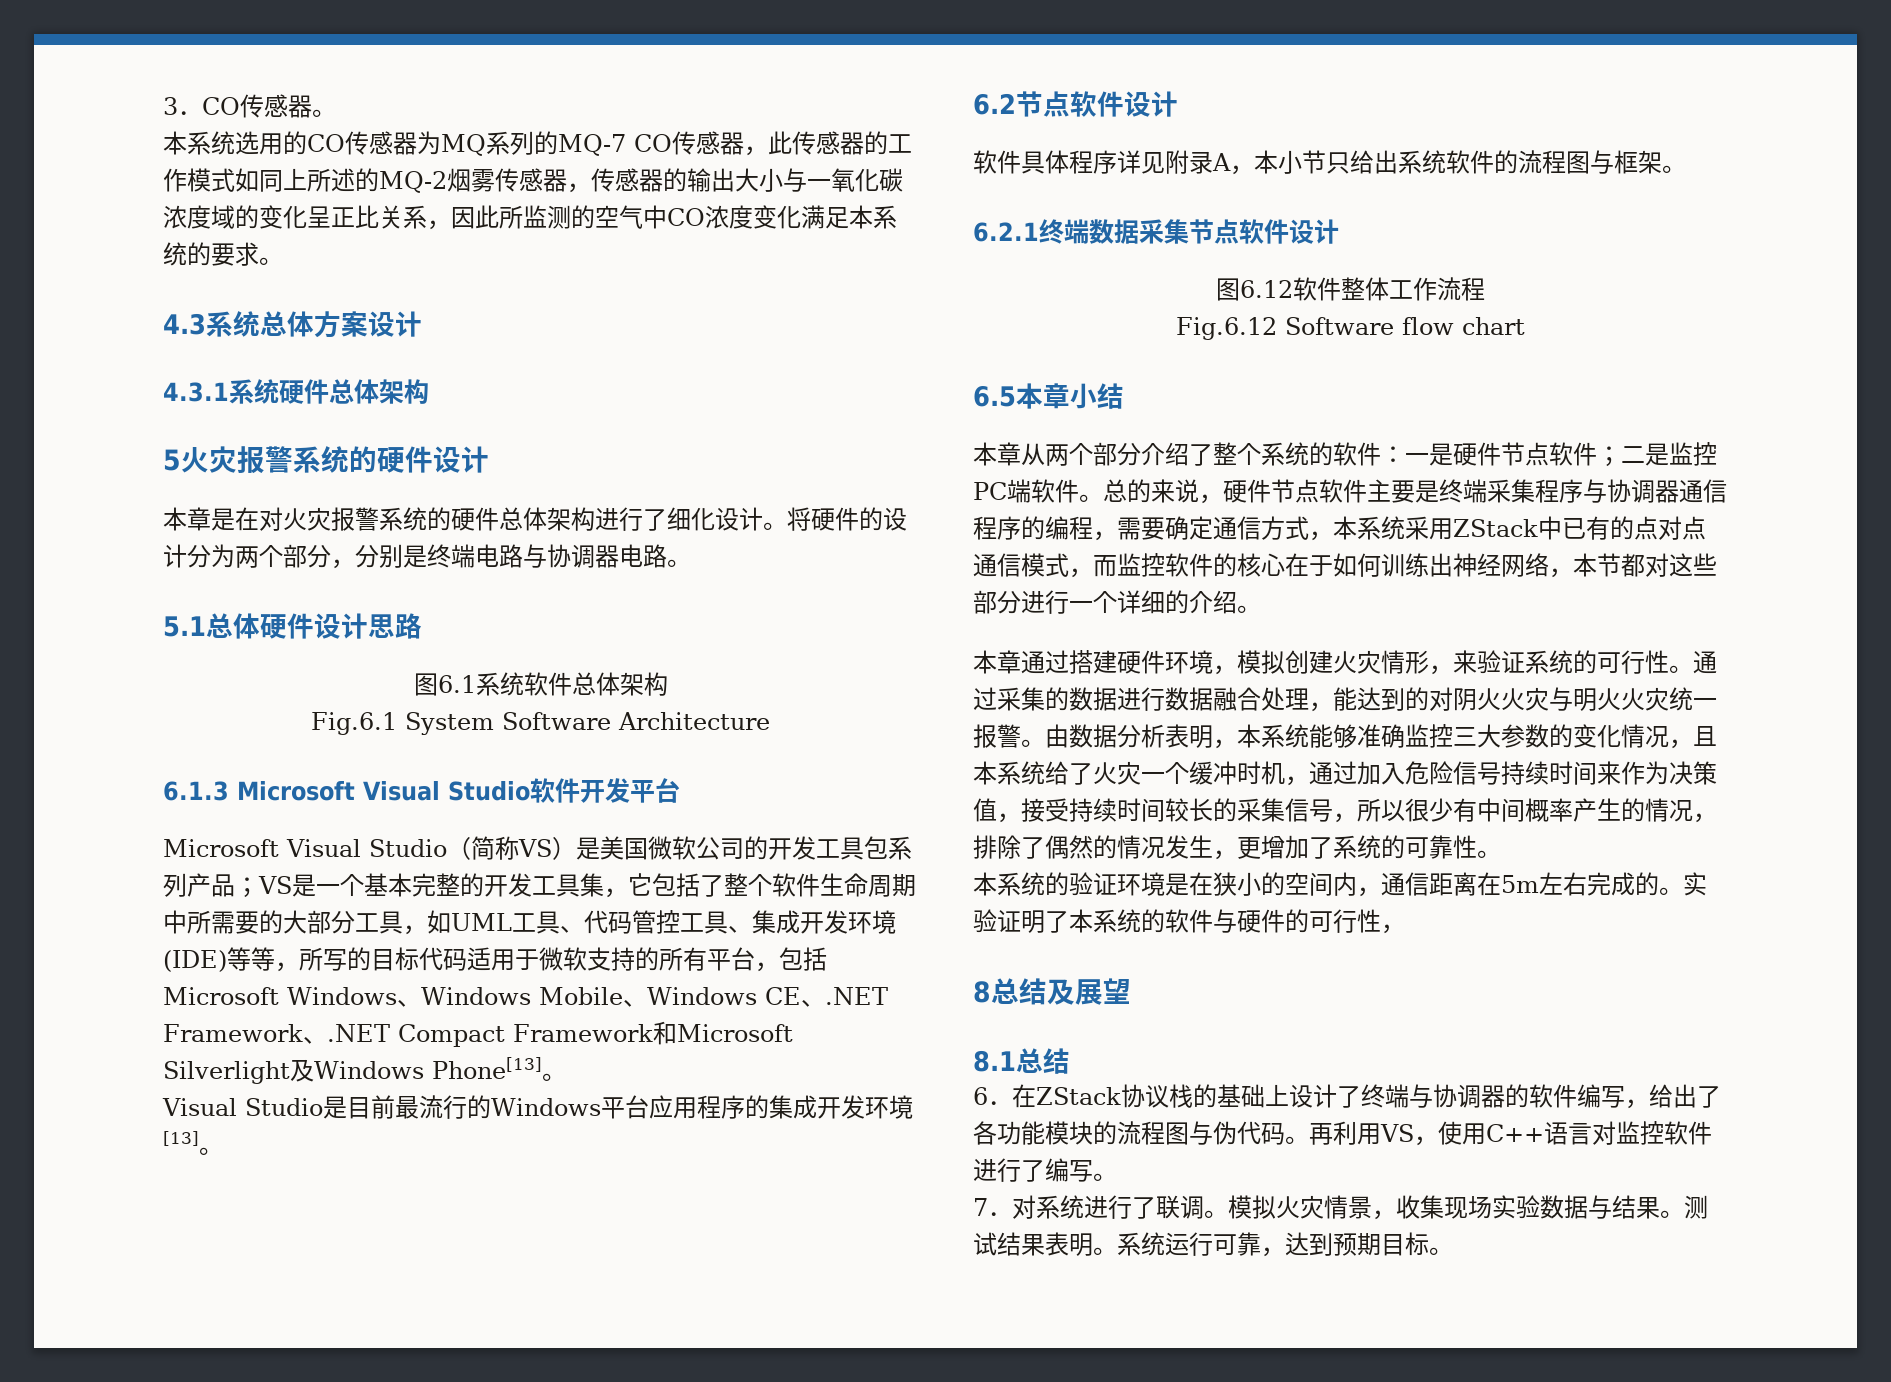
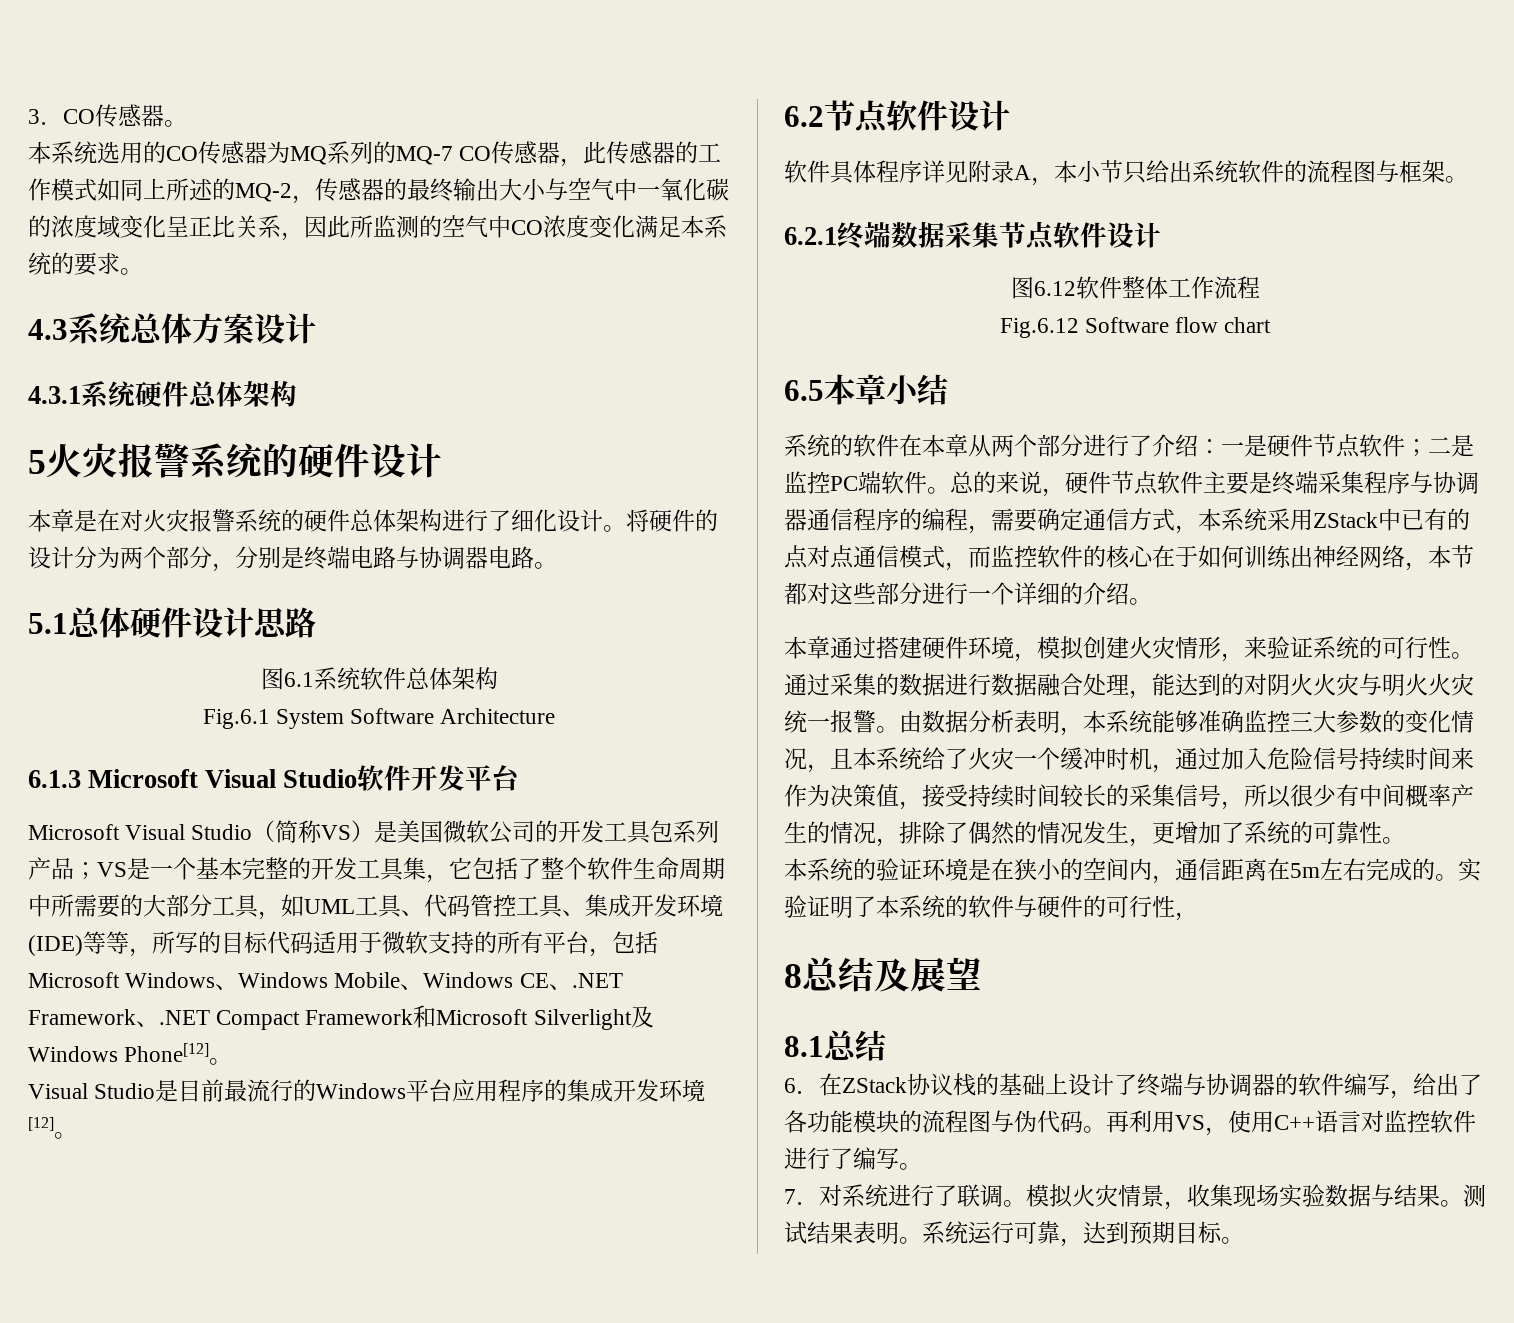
- 本系统选用的CO传感器为MQ系列的MQ-7 CO传感器，此传感器的工作模式如同上所述的MQ-2烟雾传感器，传感器的输出大小与一氧化碳浓度域的变化呈正比关系，因此所监测的空气中CO浓度变化满足本系统的要求。
+ 本系统选用的CO传感器为MQ系列的MQ-7 CO传感器，此传感器的工作模式如同上所述的MQ-2，传感器的最终输出大小与空气中一氧化碳的浓度域变化呈正比关系，因此所监测的空气中CO浓度变化满足本系统的要求。
- VS是一个基本完整的开发工具集，它包括了整个软件生命周期中所需要的大部分工具，如UML工具、代码管控工具、集成开发环境(IDE)等等，所写的目标代码适用于微软支持的所有平台，包括Microsoft Windows、Windows Mobile、Windows CE、.NET Framework、.NET Compact Framework和Microsoft Silverlight及Windows Phone[13]。
+ VS是一个基本完整的开发工具集，它包括了整个软件生命周期中所需要的大部分工具，如UML工具、代码管控工具、集成开发环境(IDE)等等，所写的目标代码适用于微软支持的所有平台，包括Microsoft Windows、Windows Mobile、Windows CE、.NET Framework、.NET Compact Framework和Microsoft Silverlight及Windows Phone[12]。
- Visual Studio是目前最流行的Windows平台应用程序的集成开发环境[13]。
+ Visual Studio是目前最流行的Windows平台应用程序的集成开发环境[12]。
- 本章从两个部分介绍了整个系统的软件：一是硬件节点软件；二是监控PC端软件。
+ 系统的软件在本章从两个部分进行了介绍：一是硬件节点软件；二是监控PC端软件。

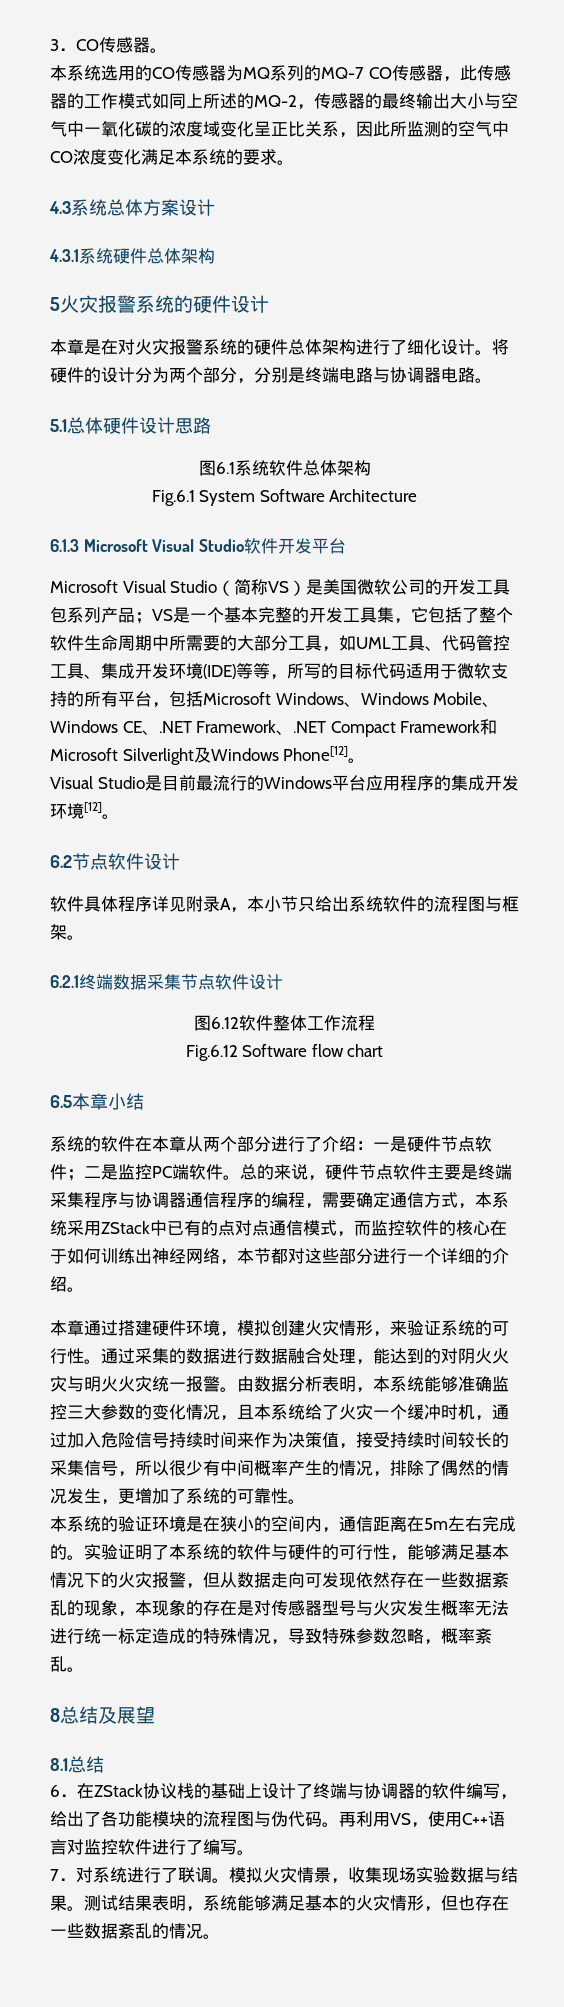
- 实验证明了本系统的软件与硬件的可行性，
+ 实验证明了本系统的软件与硬件的可行性，能够满足基本情况下的火灾报警，但从数据走向可发现依然存在一些数据紊乱的现象，本现象的存在是对传感器型号与火灾发生概率无法进行统一标定造成的特殊情况，导致特殊参数忽略，概率紊乱。
- 测试结果表明。系统运行可靠，达到预期目标。
+ 测试结果表明，系统能够满足基本的火灾情形，但也存在一些数据紊乱的情况。

